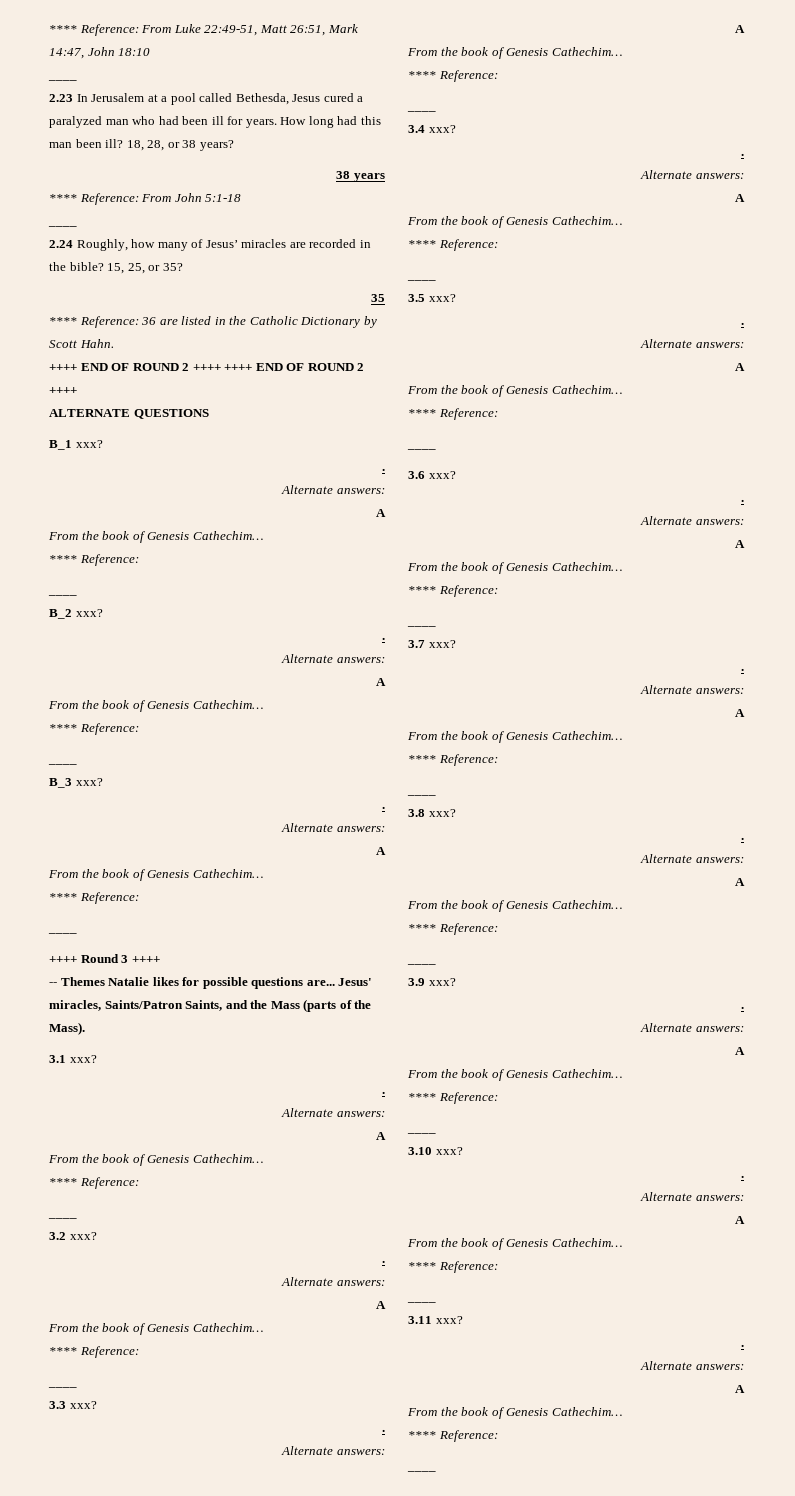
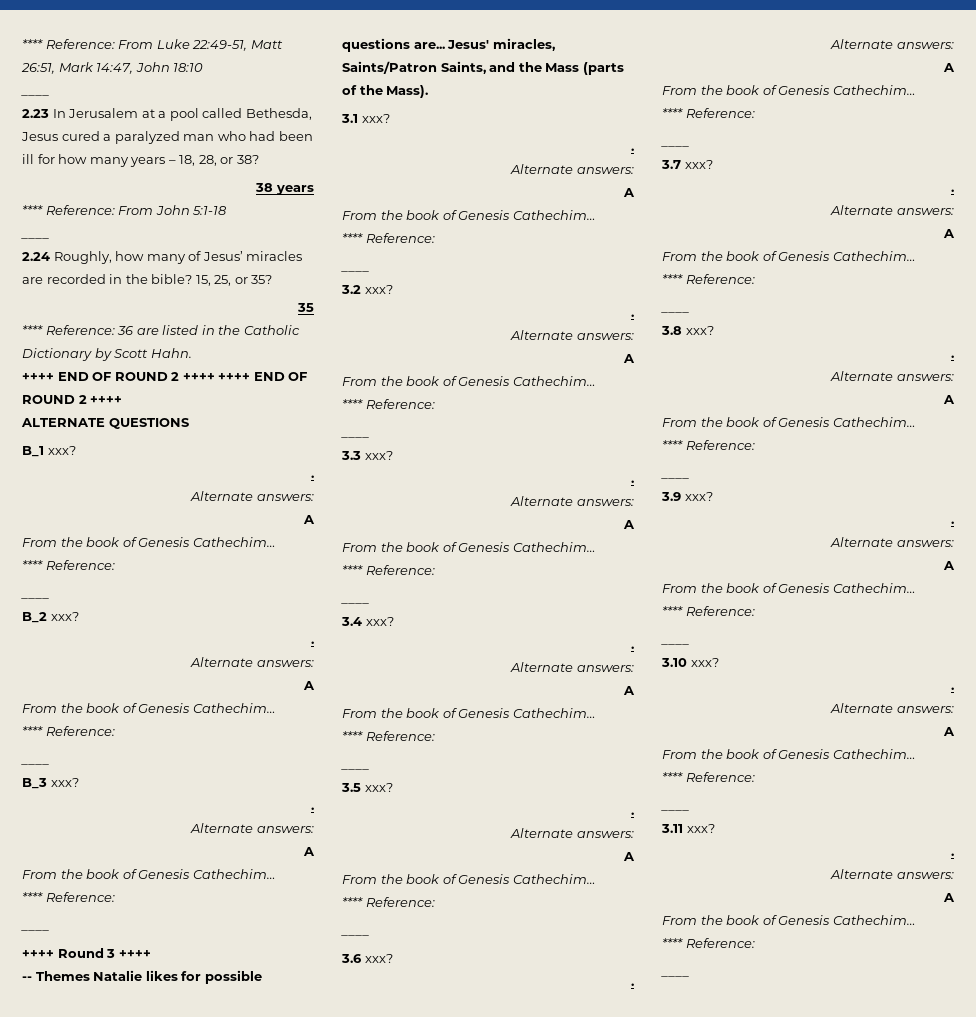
- 2.23 In Jerusalem at a pool called Bethesda, Jesus cured a paralyzed man who had been ill for years. How long had this man been ill? 18, 28, or 38 years?
+ 2.23 In Jerusalem at a pool called Bethesda, Jesus cured a paralyzed man who had been ill for how many years – 18, 28, or 38?

